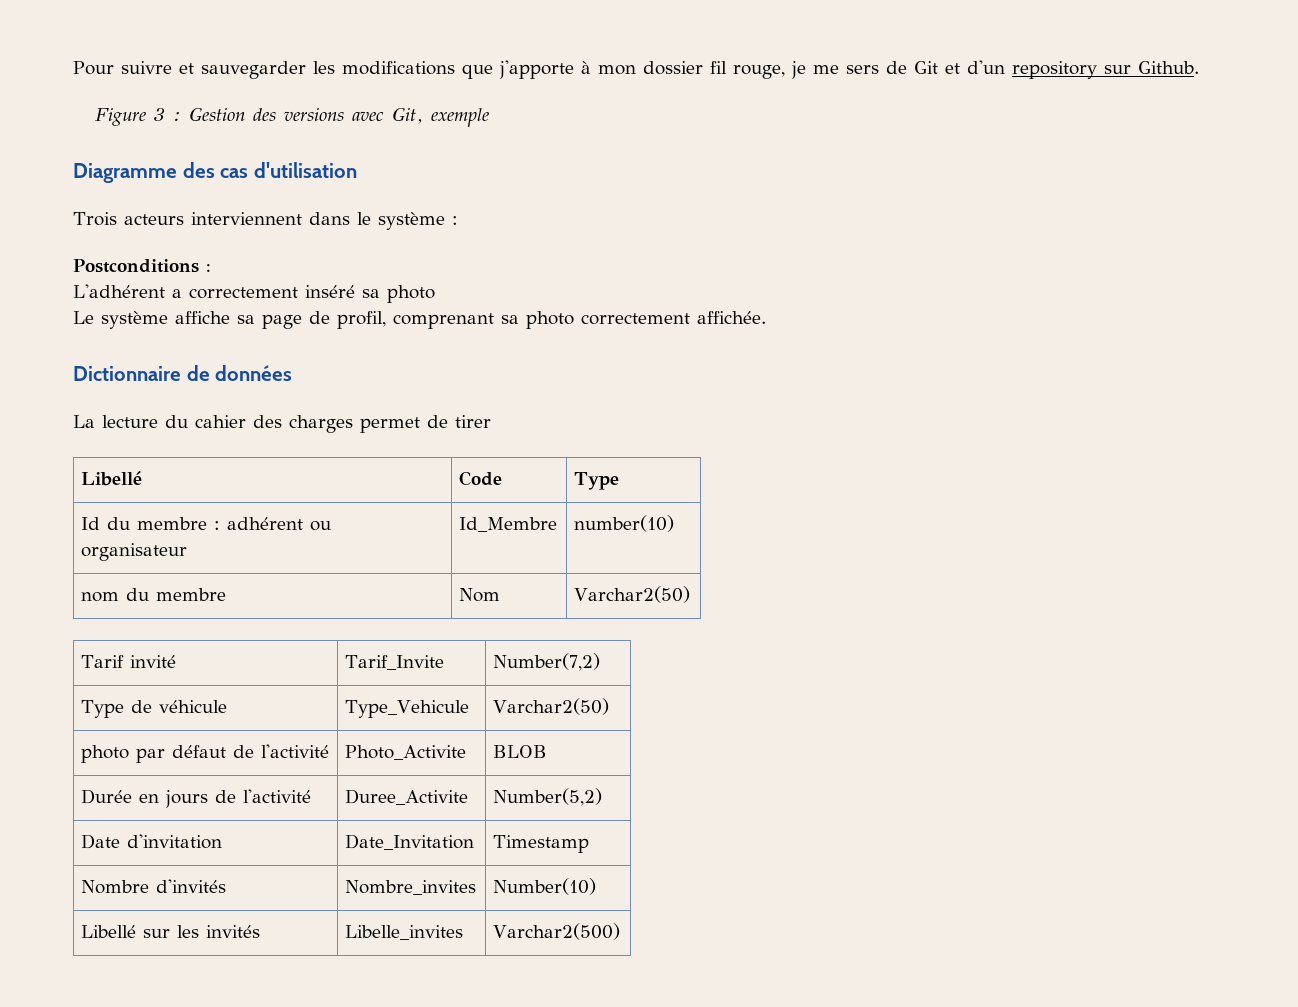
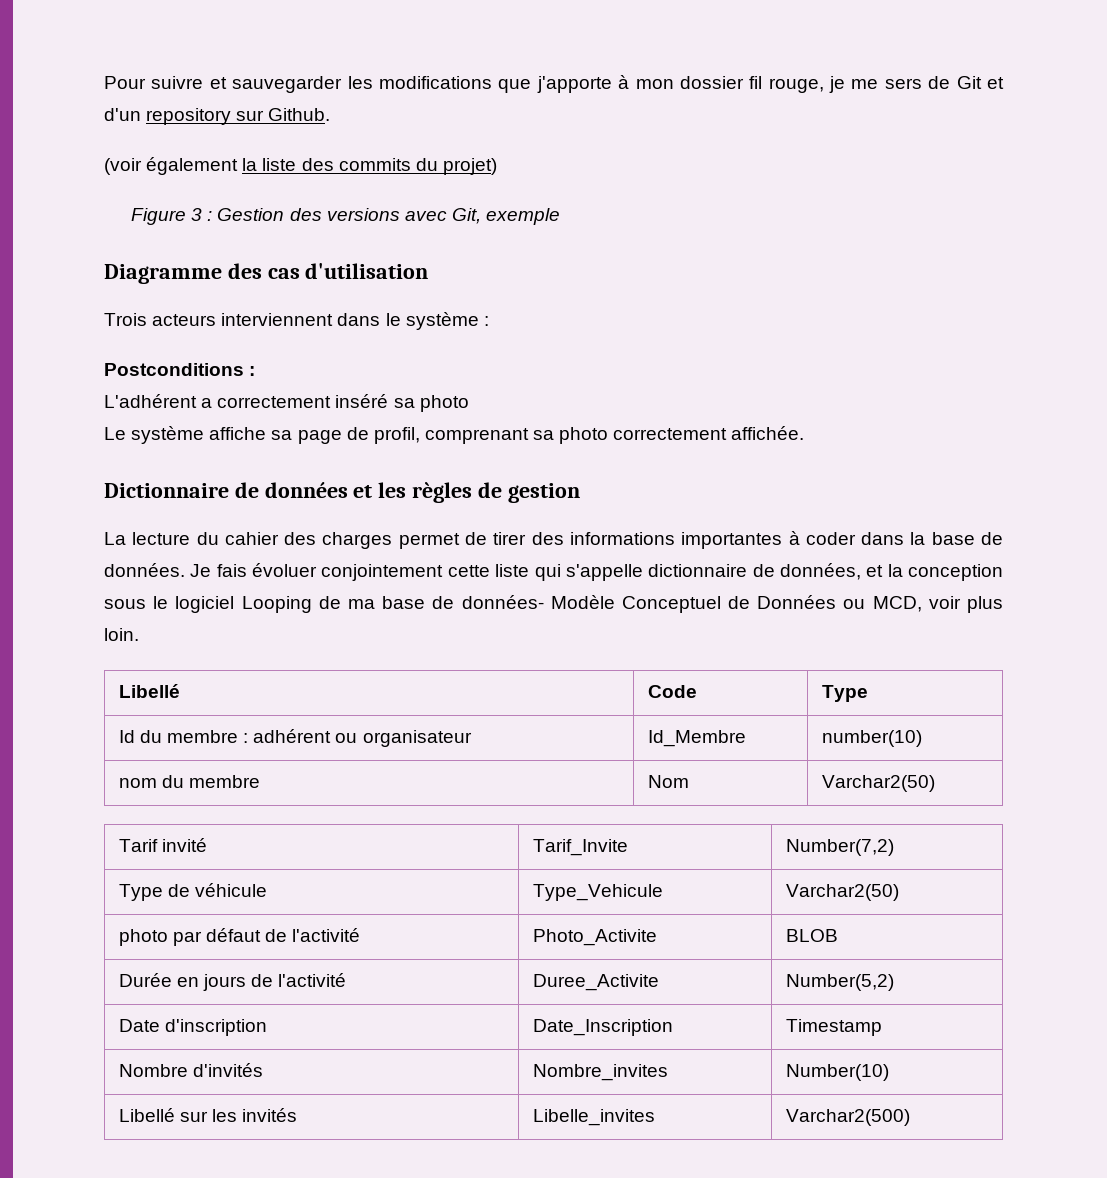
+ (voir également la liste des commits du projet)
- Dictionnaire de données
+ Dictionnaire de données et les règles de gestion
- La lecture du cahier des charges permet de tirer
+ La lecture du cahier des charges permet de tirer des informations importantes à coder dans la base de données. Je fais évoluer conjointement cette liste qui s'appelle dictionnaire de données, et la conception sous le logiciel Looping de ma base de données- Modèle Conceptuel de Données ou MCD, voir plus loin.
- Date d'invitation | Date_Invitation | Timestamp
+ Date d'inscription | Date_Inscription | Timestamp

